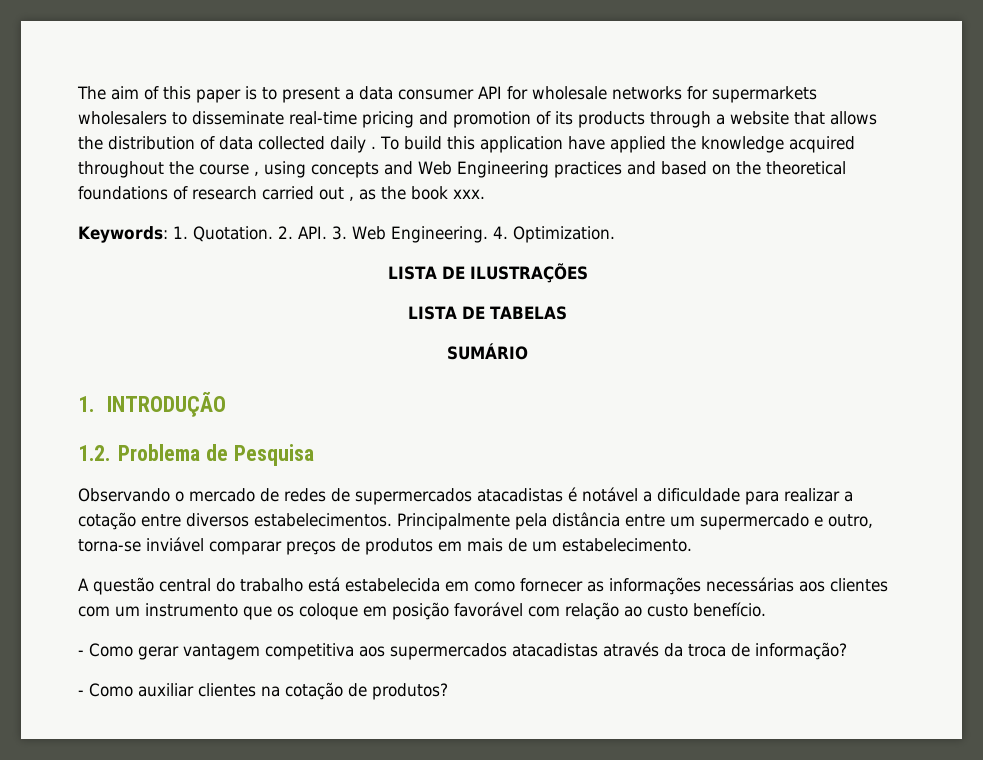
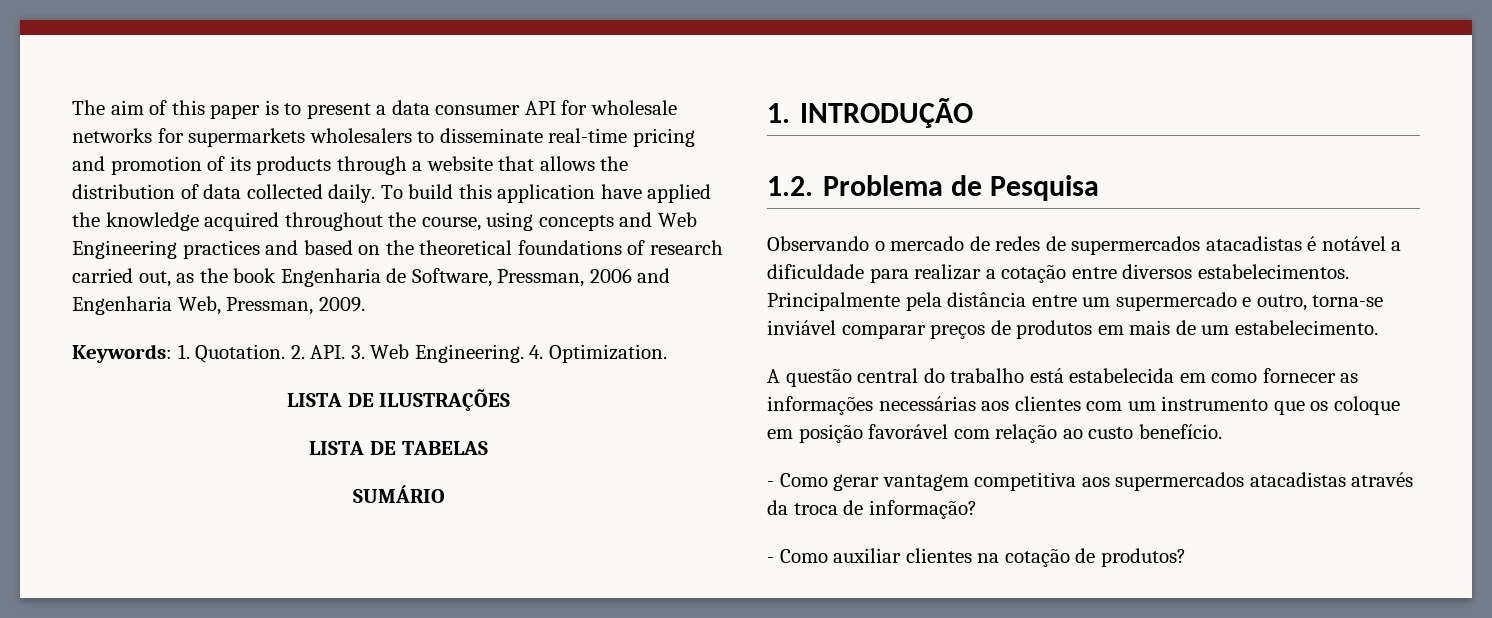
- The aim of this paper is to present a data consumer API for wholesale networks for supermarkets wholesalers to disseminate real-time pricing and promotion of its products through a website that allows the distribution of data collected daily .
+ The aim of this paper is to present a data consumer API for wholesale networks for supermarkets wholesalers to disseminate real-time pricing and promotion of its products through a website that allows the distribution of data collected daily.
- To build this application have applied the knowledge acquired throughout the course , using concepts and Web Engineering practices and based on the theoretical foundations of research carried out , as the book xxx.
+ To build this application have applied the knowledge acquired throughout the course, using concepts and Web Engineering practices and based on the theoretical foundations of research carried out, as the book Engenharia de Software, Pressman, 2006 and Engenharia Web, Pressman, 2009.

